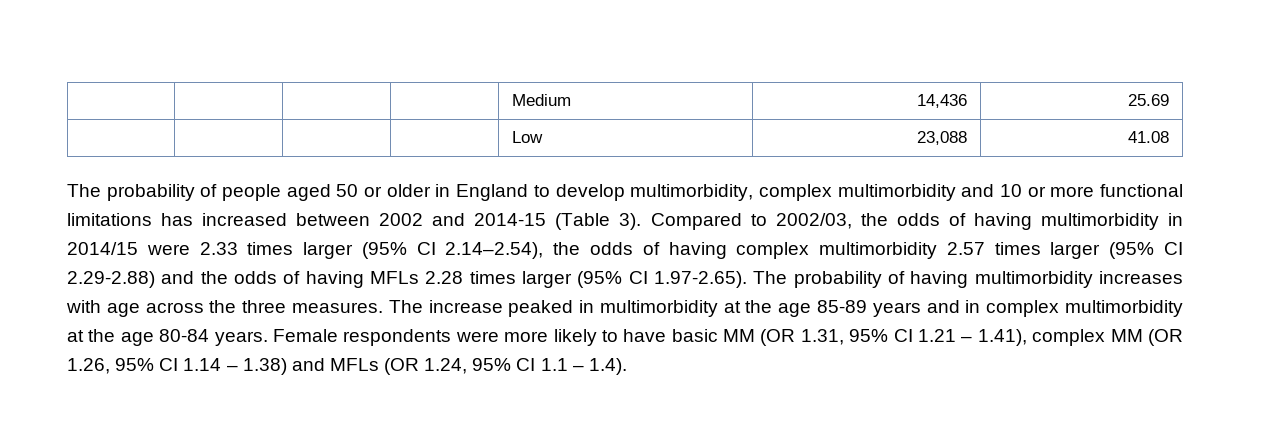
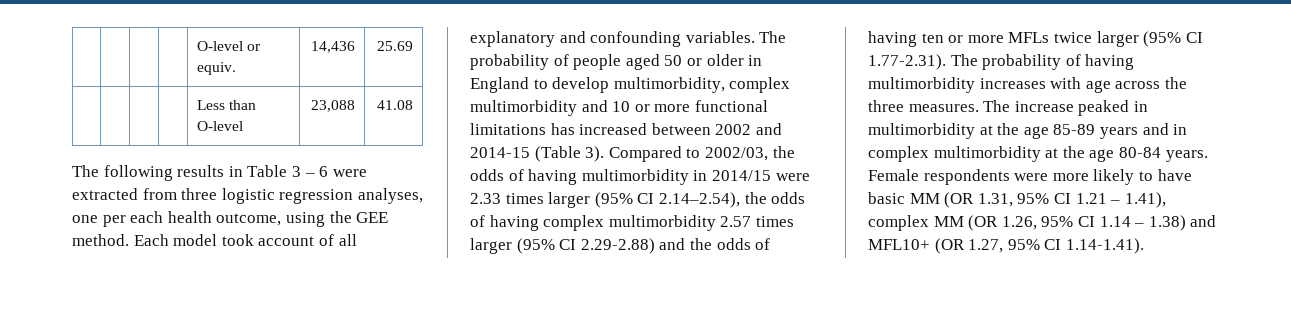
- | | | | Medium | 14,436 | 25.69
+ | | | | O-level or equiv. | 14,436 | 25.69
- | | | | Low | 23,088 | 41.08
+ | | | | Less than O-level | 23,088 | 41.08
- The probability of people aged 50 or older in England to develop multimorbidity, complex multimorbidity and 10 or more functional limitations has increased between 2002 and 2014-15 (Table 3).
+ The following results in Table 3 – 6 were extracted from three logistic regression analyses, one per each health outcome, using the GEE method. Each model took account of all explanatory and confounding variables. The probability of people aged 50 or older in England to develop multimorbidity, complex multimorbidity and 10 or more functional limitations has increased between 2002 and 2014-15 (Table 3).
- Compared to 2002/03, the odds of having multimorbidity in 2014/15 were 2.33 times larger (95% CI 2.14–2.54), the odds of having complex multimorbidity 2.57 times larger (95% CI 2.29-2.88) and the odds of having MFLs 2.28 times larger (95% CI 1.97-2.65). The probability of having multimorbidity increases with age across the three measures.
+ Compared to 2002/03, the odds of having multimorbidity in 2014/15 were 2.33 times larger (95% CI 2.14–2.54), the odds of having complex multimorbidity 2.57 times larger (95% CI 2.29-2.88) and the odds of having ten or more MFLs twice larger (95% CI 1.77-2.31). The probability of having multimorbidity increases with age across the three measures.
- Female respondents were more likely to have basic MM (OR 1.31, 95% CI 1.21 – 1.41), complex MM (OR 1.26, 95% CI 1.14 – 1.38) and MFLs (OR 1.24, 95% CI 1.1 – 1.4).
+ Female respondents were more likely to have basic MM (OR 1.31, 95% CI 1.21 – 1.41), complex MM (OR 1.26, 95% CI 1.14 – 1.38) and MFL10+ (OR 1.27, 95% CI 1.14-1.41).

